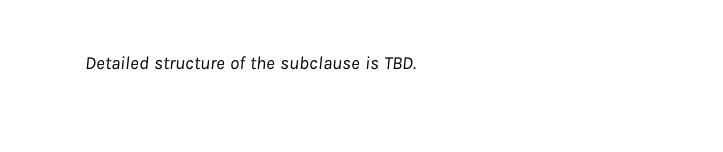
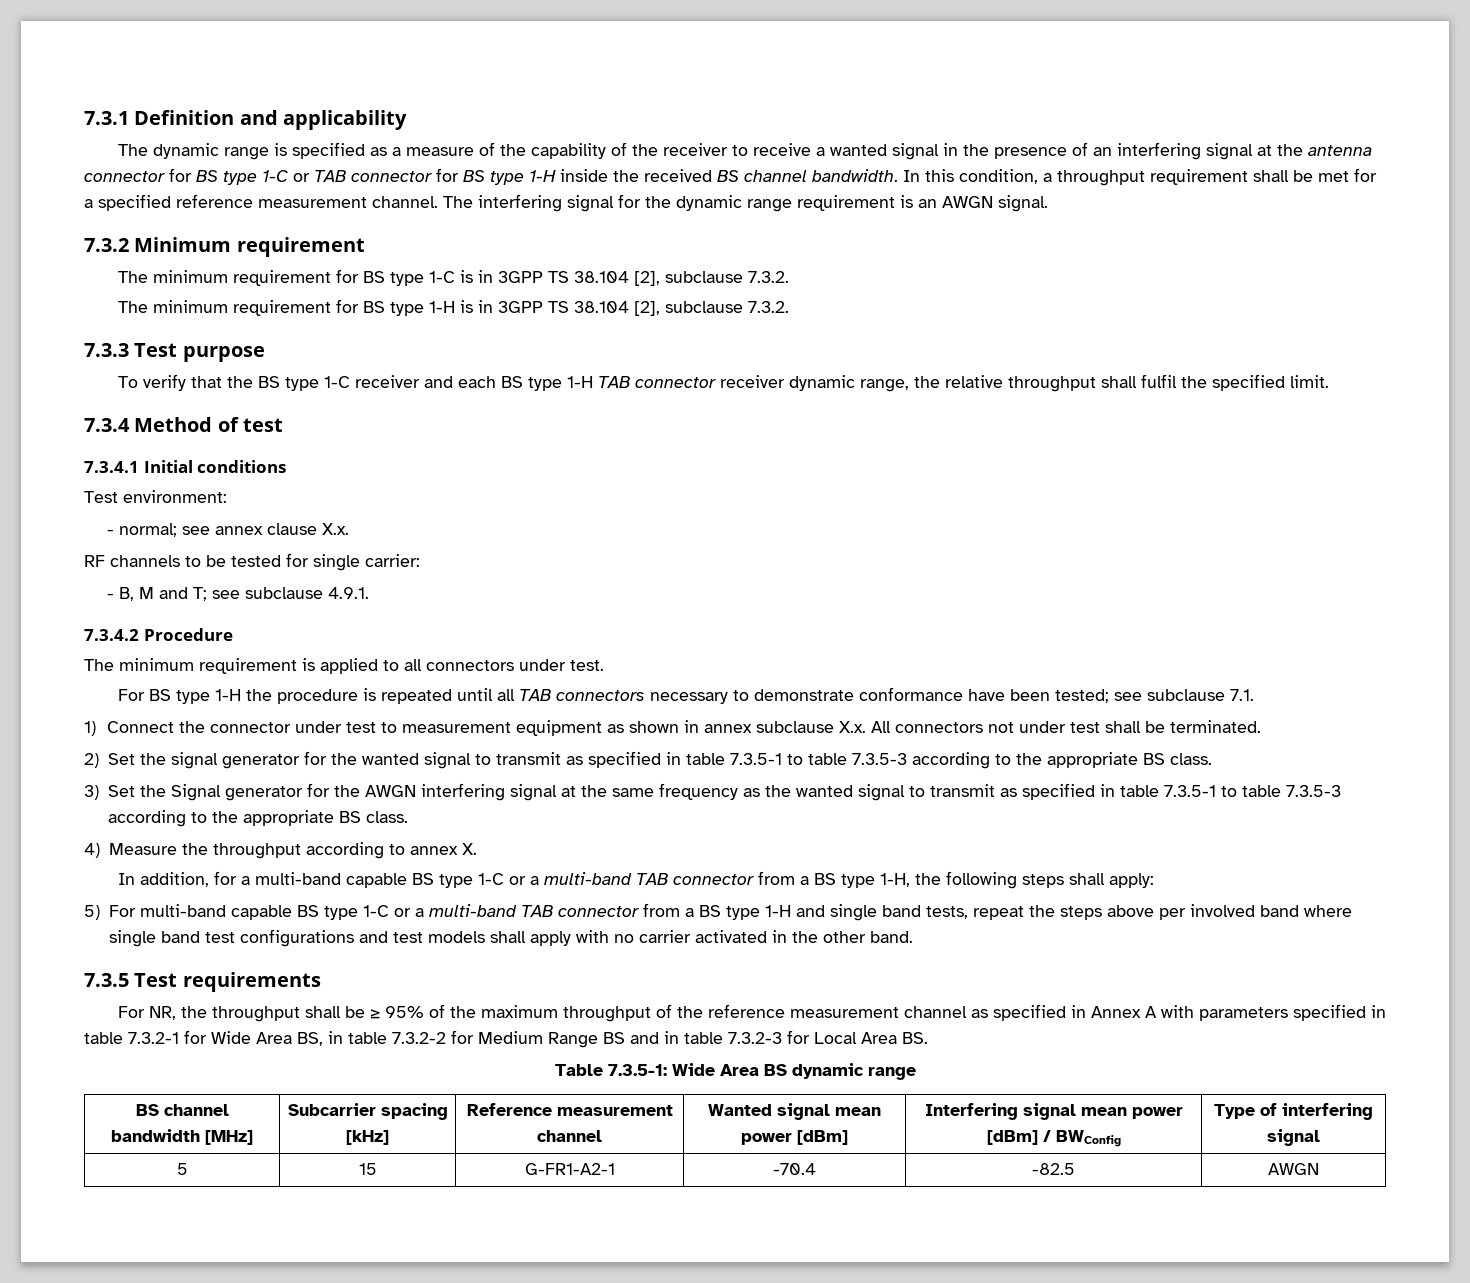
- Detailed structure of the subclause is TBD.
+ 7.3.1 Definition and applicability
+ The dynamic range is specified as a measure of the capability of the receiver to receive a wanted signal in the presence of an interfering signal at the antenna connector for BS type 1-C or TAB connector for BS type 1-H inside the received BS channel bandwidth. In this condition, a throughput requirement shall be met for a specified reference measurement channel. The interfering signal for the dynamic range requirement is an AWGN signal.
+ 7.3.2 Minimum requirement
+ The minimum requirement for BS type 1-C is in 3GPP TS 38.104 [2], subclause 7.3.2.
+ The minimum requirement for BS type 1-H is in 3GPP TS 38.104 [2], subclause 7.3.2.
+ 7.3.3 Test purpose
+ To verify that the BS type 1-C receiver and each BS type 1-H TAB connector receiver dynamic range, the relative throughput shall fulfil the specified limit.
+ 7.3.4 Method of test
+ 7.3.4.1 Initial conditions
+ Test environment:
+ - normal; see annex clause X.x.
+ RF channels to be tested for single carrier:
+ - B, M and T; see subclause 4.9.1.
+ 7.3.4.2 Procedure
+ The minimum requirement is applied to all connectors under test.
+ For BS type 1-H the procedure is repeated until all TAB connectors necessary to demonstrate conformance have been tested; see subclause 7.1.
+ 1) Connect the connector under test to measurement equipment as shown in annex subclause X.x. All connectors not under test shall be terminated.
+ 2) Set the signal generator for the wanted signal to transmit as specified in table 7.3.5-1 to table 7.3.5-3 according to the appropriate BS class.
+ 3) Set the Signal generator for the AWGN interfering signal at the same frequency as the wanted signal to transmit as specified in table 7.3.5-1 to table 7.3.5-3 according to the appropriate BS class.
+ 4) Measure the throughput according to annex X.
+ In addition, for a multi-band capable BS type 1-C or a multi-band TAB connector from a BS type 1-H, the following steps shall apply:
+ 5) For multi-band capable BS type 1-C or a multi-band TAB connector from a BS type 1-H and single band tests, repeat the steps above per involved band where single band test configurations and test models shall apply with no carrier activated in the other band.
+ 7.3.5 Test requirements
+ For NR, the throughput shall be ≥ 95% of the maximum throughput of the reference measurement channel as specified in Annex A with parameters specified in table 7.3.2-1 for Wide Area BS, in table 7.3.2-2 for Medium Range BS and in table 7.3.2-3 for Local Area BS.
+ Table 7.3.5-1: Wide Area BS dynamic range
+ BS channel bandwidth [MHz] | Subcarrier spacing [kHz] | Reference measurement channel | Wanted signal mean power [dBm] | Interfering signal mean power [dBm] / BWConfig | Type of interfering signal
+ 5 | 15 | G-FR1-A2-1 | -70.4 | -82.5 | AWGN

